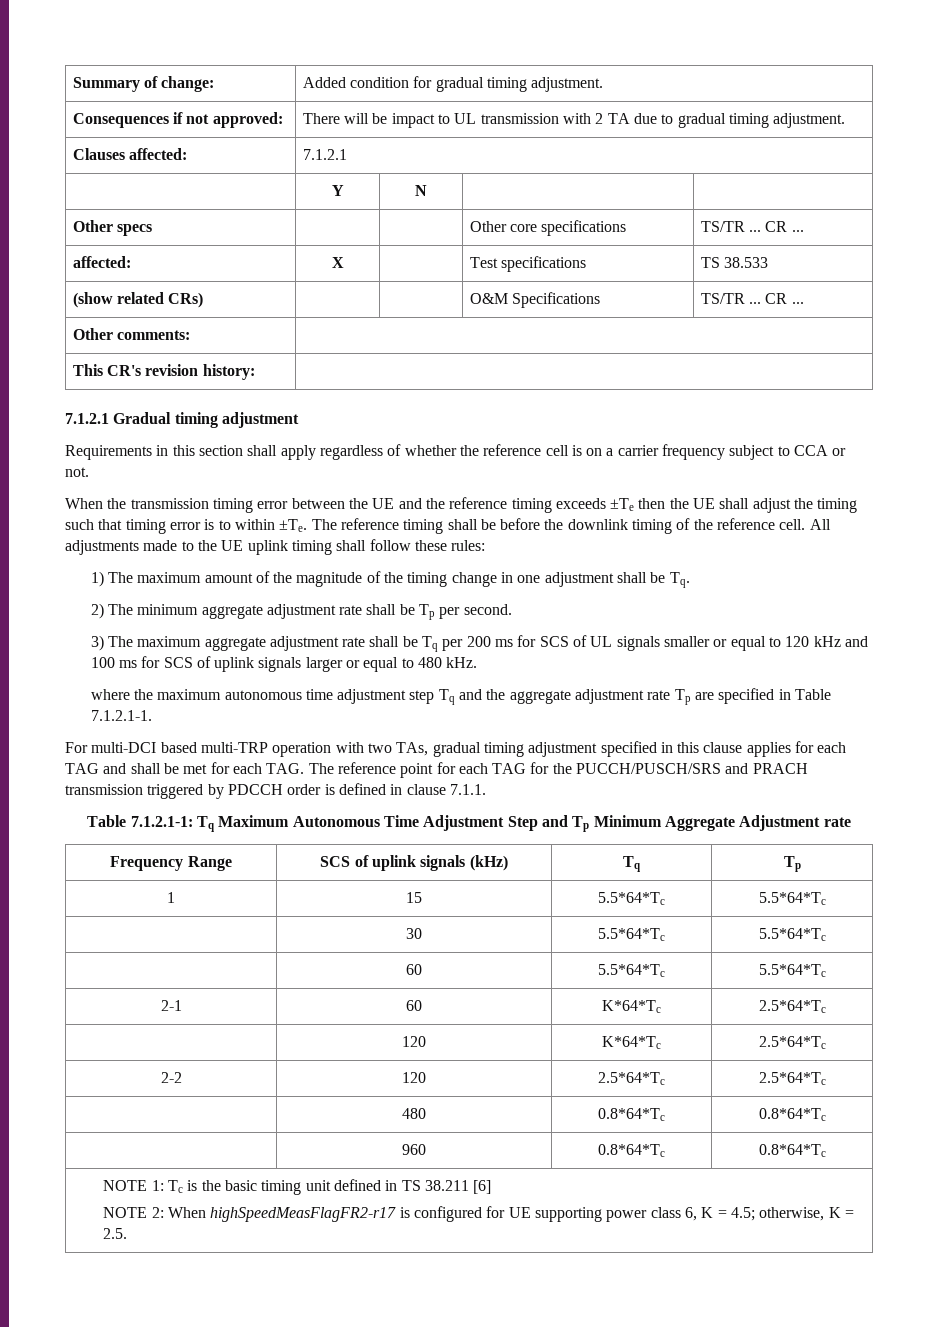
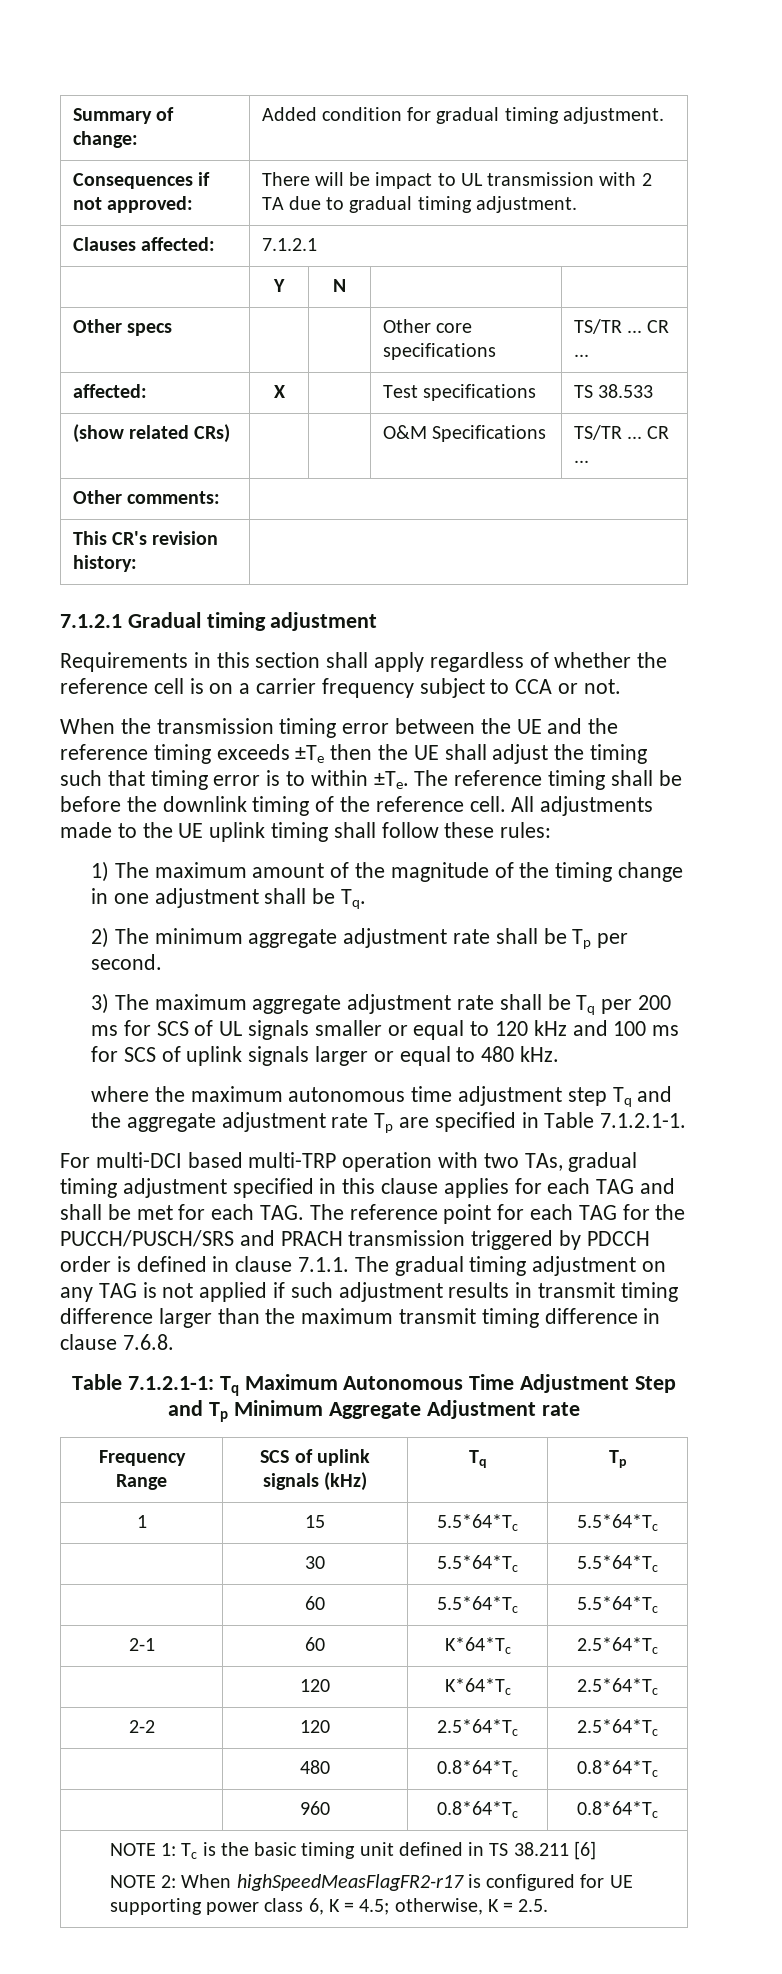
- For multi-DCI based multi-TRP operation with two TAs, gradual timing adjustment specified in this clause applies for each TAG and shall be met for each TAG. The reference point for each TAG for the PUCCH/PUSCH/SRS and PRACH transmission triggered by PDCCH order is defined in clause 7.1.1.
+ For multi-DCI based multi-TRP operation with two TAs, gradual timing adjustment specified in this clause applies for each TAG and shall be met for each TAG. The reference point for each TAG for the PUCCH/PUSCH/SRS and PRACH transmission triggered by PDCCH order is defined in clause 7.1.1. The gradual timing adjustment on any TAG is not applied if such adjustment results in transmit timing difference larger than the maximum transmit timing difference in clause 7.6.8.

